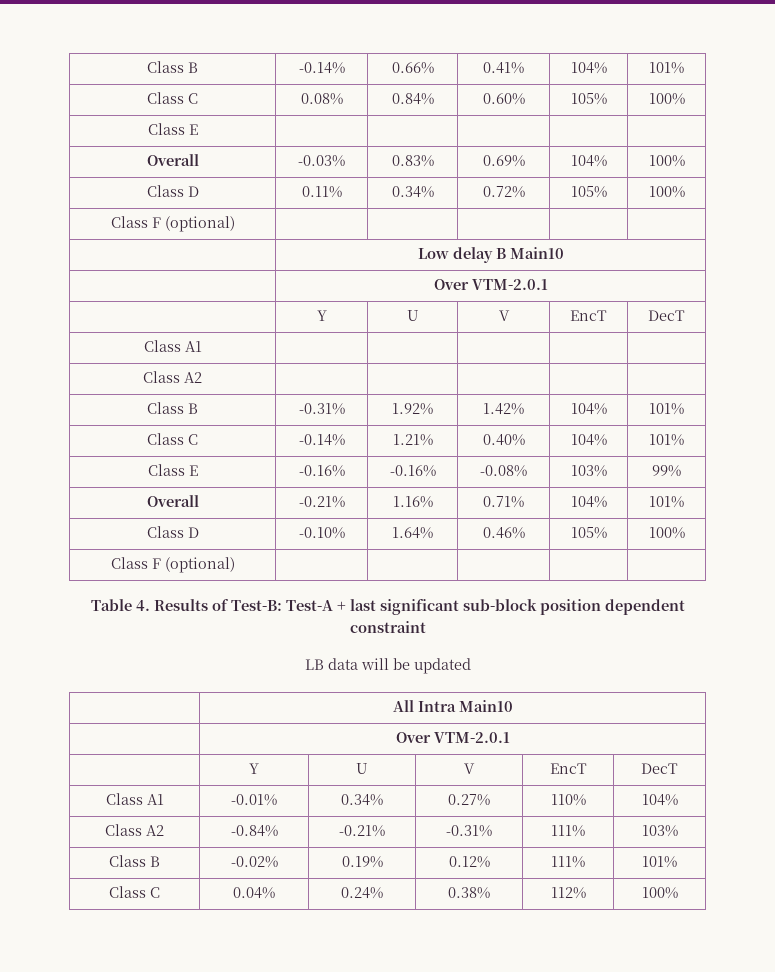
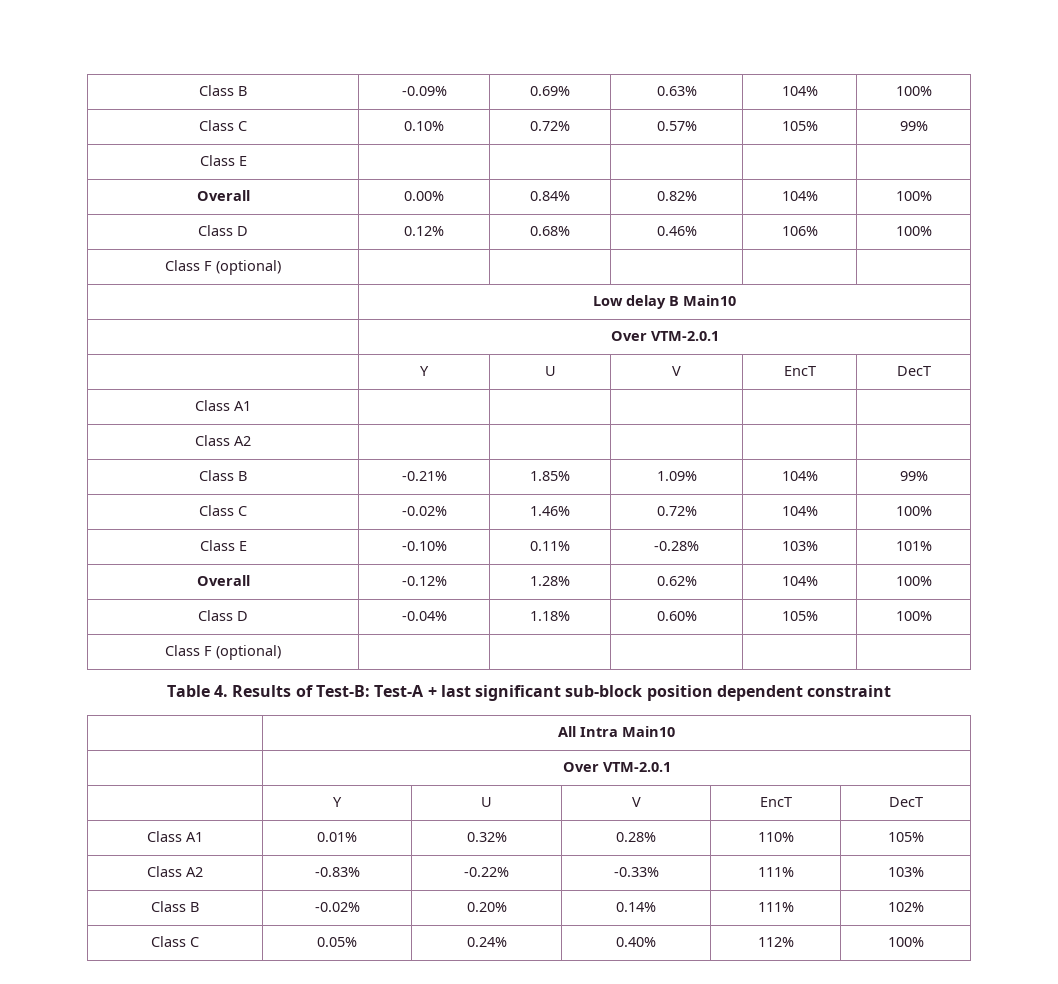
- Class B | -0.14% | 0.66% | 0.41% | 104% | 101%
- Class C | 0.08% | 0.84% | 0.60% | 105% | 100%
+ Class B | -0.09% | 0.69% | 0.63% | 104% | 100%
+ Class C | 0.10% | 0.72% | 0.57% | 105% | 99%
- Overall | -0.03% | 0.83% | 0.69% | 104% | 100%
- Class D | 0.11% | 0.34% | 0.72% | 105% | 100%
+ Overall | 0.00% | 0.84% | 0.82% | 104% | 100%
+ Class D | 0.12% | 0.68% | 0.46% | 106% | 100%
- Class B | -0.31% | 1.92% | 1.42% | 104% | 101%
- Class C | -0.14% | 1.21% | 0.40% | 104% | 101%
- Class E | -0.16% | -0.16% | -0.08% | 103% | 99%
- Overall | -0.21% | 1.16% | 0.71% | 104% | 101%
- Class D | -0.10% | 1.64% | 0.46% | 105% | 100%
+ Class B | -0.21% | 1.85% | 1.09% | 104% | 99%
+ Class C | -0.02% | 1.46% | 0.72% | 104% | 100%
+ Class E | -0.10% | 0.11% | -0.28% | 103% | 101%
+ Overall | -0.12% | 1.28% | 0.62% | 104% | 100%
+ Class D | -0.04% | 1.18% | 0.60% | 105% | 100%
- LB data will be updated
- Class A1 | -0.01% | 0.34% | 0.27% | 110% | 104%
- Class A2 | -0.84% | -0.21% | -0.31% | 111% | 103%
+ Class A1 | 0.01% | 0.32% | 0.28% | 110% | 105%
+ Class A2 | -0.83% | -0.22% | -0.33% | 111% | 103%
- Class B | -0.02% | 0.19% | 0.12% | 111% | 101%
- Class C | 0.04% | 0.24% | 0.38% | 112% | 100%
+ Class B | -0.02% | 0.20% | 0.14% | 111% | 102%
+ Class C | 0.05% | 0.24% | 0.40% | 112% | 100%

